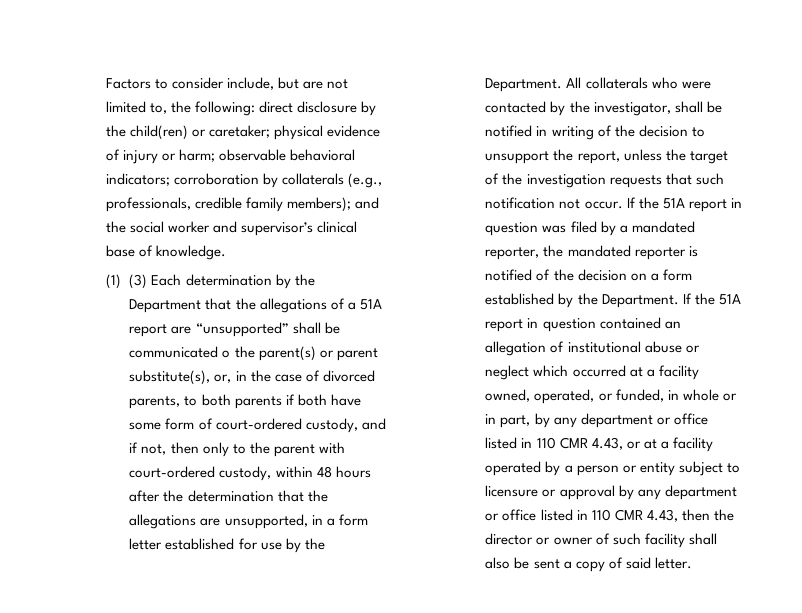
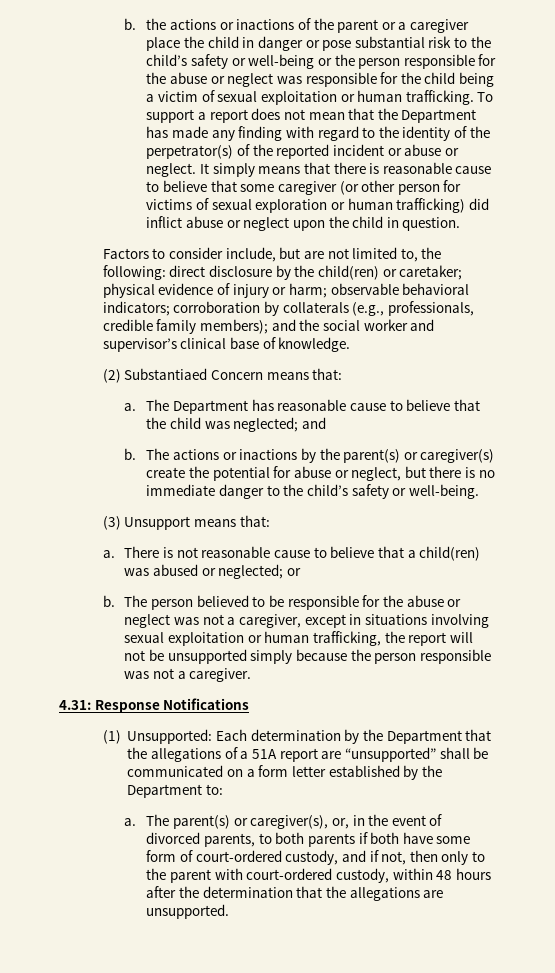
+ b. the actions or inactions of the parent or a caregiver place the child in danger or pose substantial risk to the child’s safety or well-being or the person responsible for the abuse or neglect was responsible for the child being a victim of sexual exploitation or human trafficking. To support a report does not mean that the Department has made any finding with regard to the identity of the perpetrator(s) of the reported incident or abuse or neglect. It simply means that there is reasonable cause to believe that some caregiver (or other person for victims of sexual exploration or human trafficking) did inflict abuse or neglect upon the child in question.
- (1) (3) Each determination by the Department that the allegations of a 51A report are “unsupported” shall be communicated o the parent(s) or parent substitute(s), or, in the case of divorced parents, to both parents if both have some form of court-ordered custody, and if not, then only to the parent with court-ordered custody, within 48 hours after the determination that the allegations are unsupported, in a form letter established for use by the Department. All collaterals who were contacted by the investigator, shall be notified in writing of the decision to unsupport the report, unless the target of the investigation requests that such notification not occur. If the 51A report in question was filed by a mandated reporter, the mandated reporter is notified of the decision on a form established by the Department. If the 51A report in question contained an allegation of institutional abuse or neglect which occurred at a facility owned, operated, or funded, in whole or in part, by any department or office listed in 110 CMR 4.43, or at a facility operated by a person or entity subject to licensure or approval by any department or office listed in 110 CMR 4.43, then the director or owner of such facility shall also be sent a copy of said letter.
+ (2) Substantiaed Concern means that:
+ a. The Department has reasonable cause to believe that the child was neglected; and
+ b. The actions or inactions by the parent(s) or caregiver(s) create the potential for abuse or neglect, but there is no immediate danger to the child’s safety or well-being.
+ (3) Unsupport means that:
+ a. There is not reasonable cause to believe that a child(ren) was abused or neglected; or
+ b. The person believed to be responsible for the abuse or neglect was not a caregiver, except in situations involving sexual exploitation or human trafficking, the report will not be unsupported simply because the person responsible was not a caregiver.
+ 4.31: Response Notifications
+ (1) Unsupported: Each determination by the Department that the allegations of a 51A report are “unsupported” shall be communicated on a form letter established by the Department to:
+ a. The parent(s) or caregiver(s), or, in the event of divorced parents, to both parents if both have some form of court-ordered custody, and if not, then only to the parent with court-ordered custody, within 48 hours after the determination that the allegations are unsupported.

